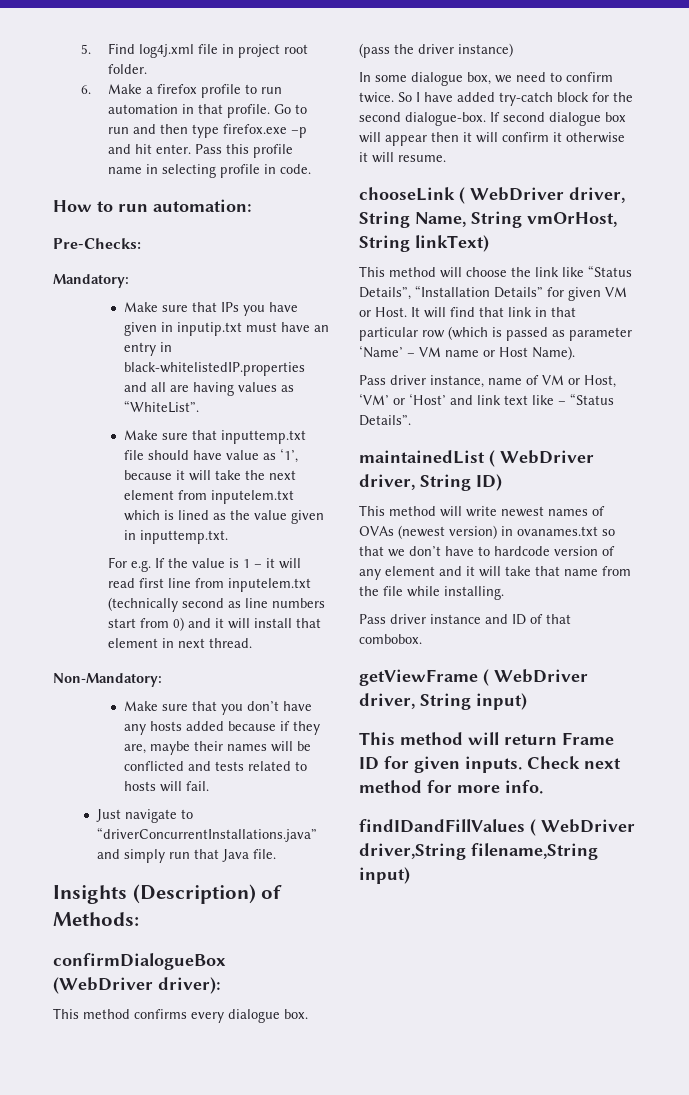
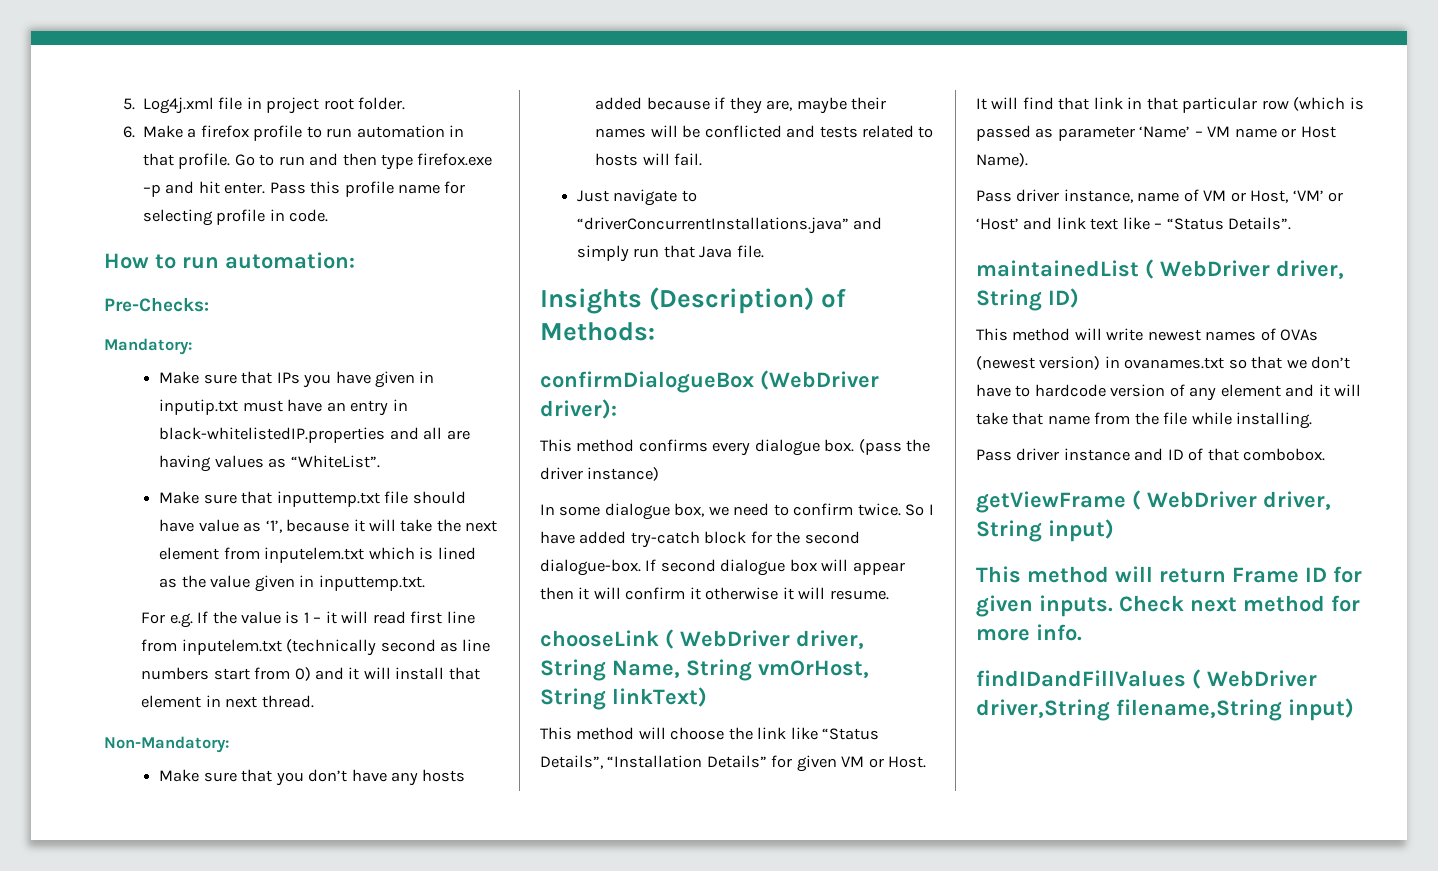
- 5. Find log4j.xml file in project root folder.
+ 5. Log4j.xml file in project root folder.
- Pass this profile name in selecting profile in code.
+ Pass this profile name for selecting profile in code.

